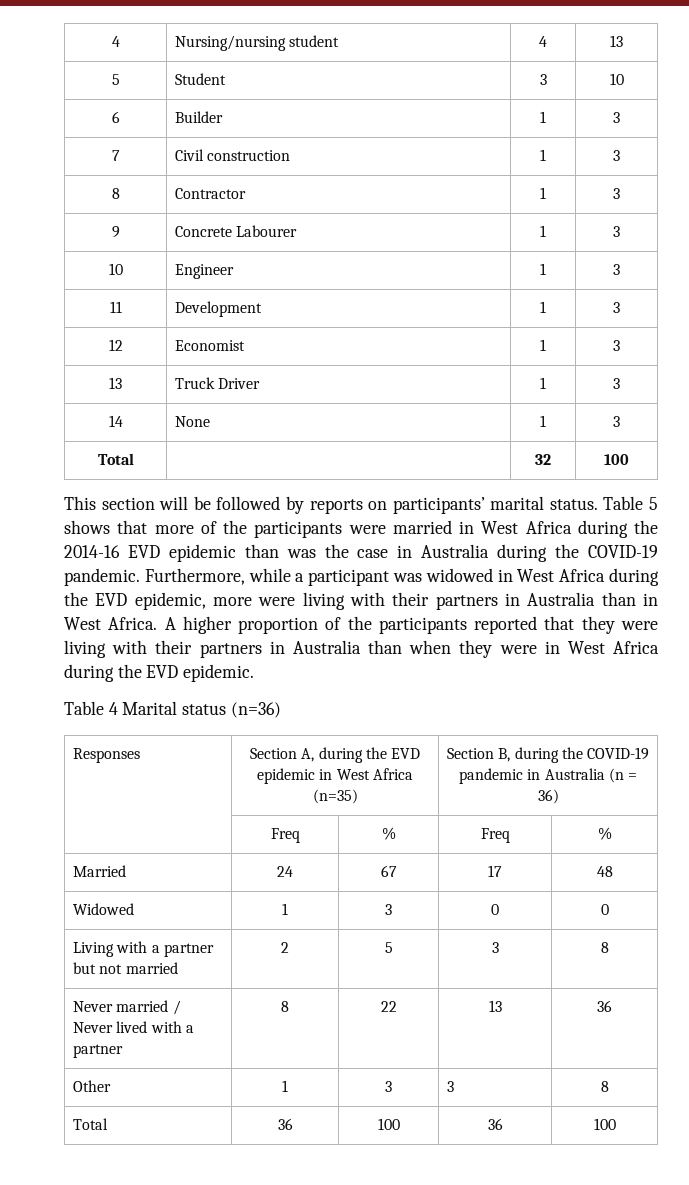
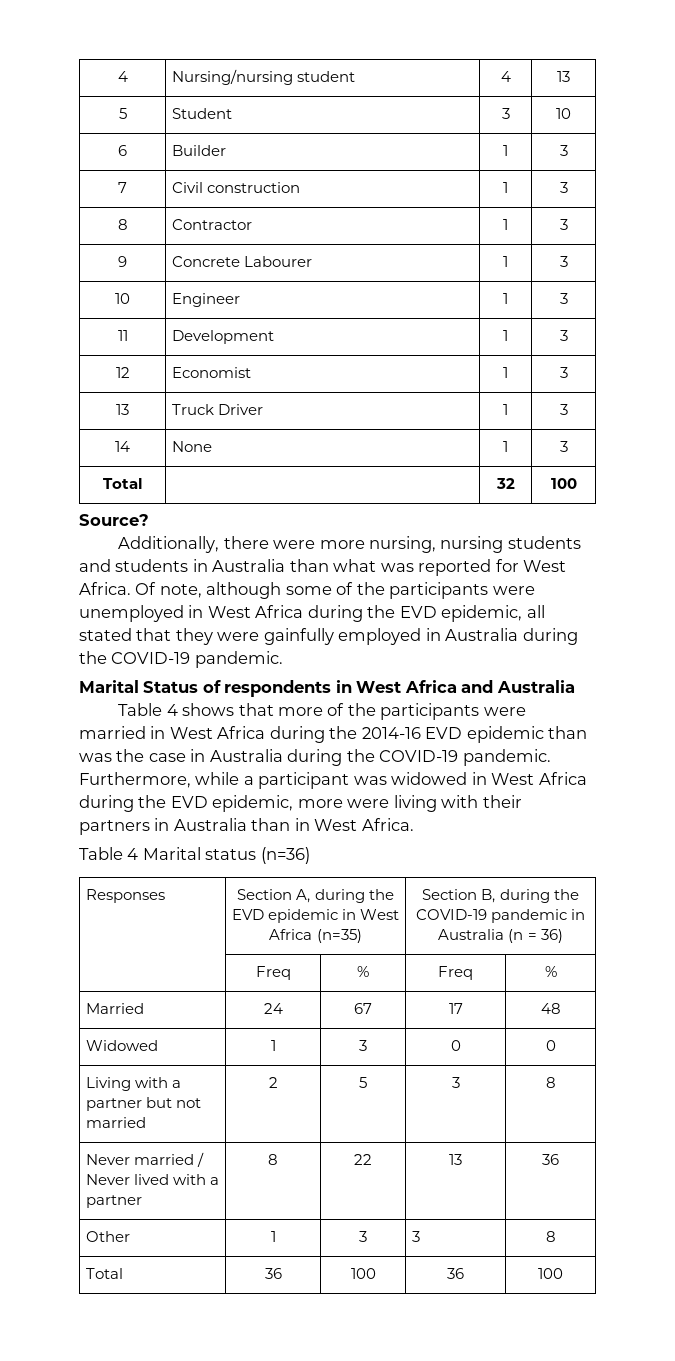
- This section will be followed by reports on participants’ marital status. Table 5 shows that more of the participants were married in West Africa during the 2014-16 EVD epidemic than was the case in Australia during the COVID-19 pandemic.
+ Source?
+ Additionally, there were more nursing, nursing students and students in Australia than what was reported for West Africa. Of note, although some of the participants were unemployed in West Africa during the EVD epidemic, all stated that they were gainfully employed in Australia during the COVID-19 pandemic.
+ Marital Status of respondents in West Africa and Australia
+ Table 4 shows that more of the participants were married in West Africa during the 2014-16 EVD epidemic than was the case in Australia during the COVID-19 pandemic.
- A higher proportion of the participants reported that they were living with their partners in Australia than when they were in West Africa during the EVD epidemic.

